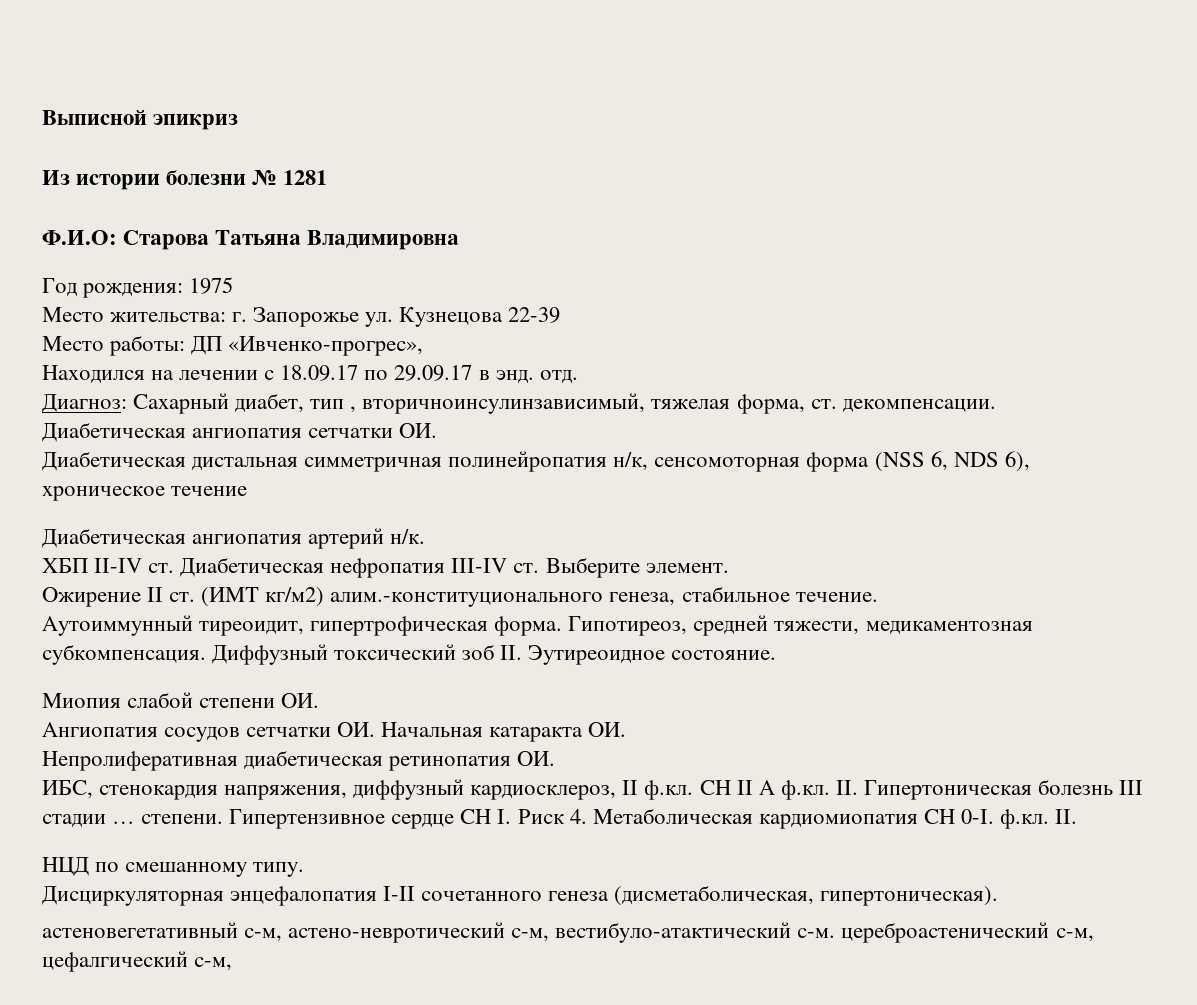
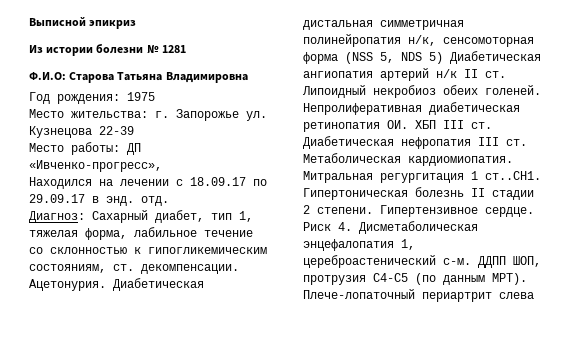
- Место работы: ДП «Ивченко-прогрес»,
+ Место работы: ДП «Ивченко-прогресс»,
- Диагноз: Сахарный диабет, тип , вторичноинсулинзависимый, тяжелая форма, ст. декомпенсации.
- Диабетическая ангиопатия сетчатки ОИ.
- Диабетическая дистальная симметричная полинейропатия н/к, сенсомоторная форма (NSS 6, NDS 6), хроническое течение
- Диабетическая ангиопатия артерий н/к.
- ХБП II-IV ст. Диабетическая нефропатия III-IV ст. Выберите элемент.
- Ожирение II ст. (ИМТ кг/м2) алим.-конституционального генеза, стабильное течение.
- Аутоиммунный тиреоидит, гипертрофическая форма. Гипотиреоз, средней тяжести, медикаментозная субкомпенсация. Диффузный токсический зоб II. Эутиреоидное состояние.
- Миопия слабой степени ОИ.
- Ангиопатия сосудов сетчатки ОИ. Начальная катаракта ОИ.
- Непролиферативная диабетическая ретинопатия ОИ.
- ИБС, стенокардия напряжения, диффузный кардиосклероз, II ф.кл. СН II А ф.кл. II. Гипертоническая болезнь III стадии … степени. Гипертензивное сердце СН I. Риск 4. Метаболическая кардиомиопатия СН 0-I. ф.кл. II.
- НЦД по смешанному типу.
- Дисциркуляторная энцефалопатия I-II сочетанного генеза (дисметаболическая, гипертоническая).
- астеновегетативный с-м, астено-невротический с-м, вестибуло-атактический с-м. цереброастенический с-м, цефалгический с-м,
+ Диагноз: Сахарный диабет, тип 1, тяжелая форма, лабильное течение со склонностью к гипогликемическим состояниям, ст. декомпенсации. Ацетонурия. Диабетическая дистальная симметричная полинейропатия н/к, сенсомоторная форма (NSS 5, NDS 5) Диабетическая ангиопатия артерий н/к II ст. Липоидный некробиоз обеих голеней. Непролиферативная диабетическая ретинопатия ОИ. ХБП III ст. Диабетическая нефропатия III ст. Метаболическая кардиомиопатия. Митральная регургитация 1 ст..СН1. Гипертоническая болезнь II стадии 2 степени. Гипертензивное сердце. Риск 4. Дисметаболическая энцефалопатия 1, цереброастенический с-м. ДДПП ШОП, протрузия С4-С5 (по данным МРТ). Плече-лопаточный периартрит слева

